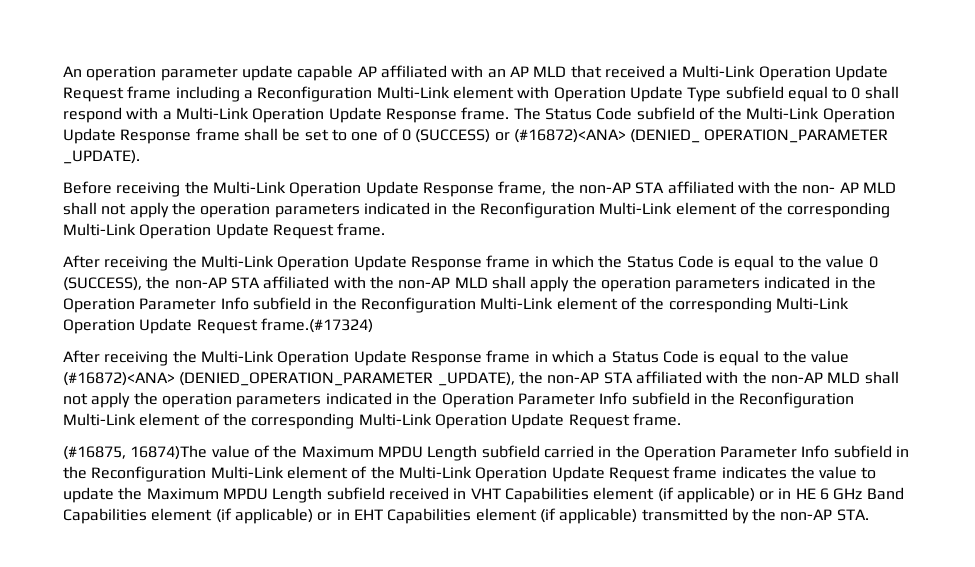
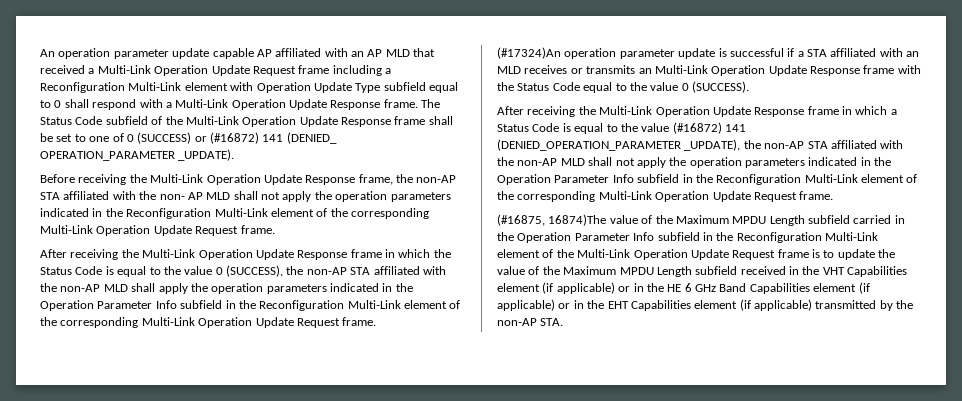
- The Status Code subfield of the Multi-Link Operation Update Response frame shall be set to one of 0 (SUCCESS) or (#16872)<ANA> (DENIED_ OPERATION_PARAMETER _UPDATE).
+ The Status Code subfield of the Multi-Link Operation Update Response frame shall be set to one of 0 (SUCCESS) or (#16872) 141 (DENIED_ OPERATION_PARAMETER _UPDATE).
- After receiving the Multi-Link Operation Update Response frame in which the Status Code is equal to the value 0 (SUCCESS), the non-AP STA affiliated with the non-AP MLD shall apply the operation parameters indicated in the Operation Parameter Info subfield in the Reconfiguration Multi-Link element of the corresponding Multi-Link Operation Update Request frame.(#17324)
+ After receiving the Multi-Link Operation Update Response frame in which the Status Code is equal to the value 0 (SUCCESS), the non-AP STA affiliated with the non-AP MLD shall apply the operation parameters indicated in the Operation Parameter Info subfield in the Reconfiguration Multi-Link element of the corresponding Multi-Link Operation Update Request frame.
+ (#17324)An operation parameter update is successful if a STA affiliated with an MLD receives or transmits an Multi-Link Operation Update Response frame with the Status Code equal to the value 0 (SUCCESS).
- After receiving the Multi-Link Operation Update Response frame in which a Status Code is equal to the value (#16872)<ANA> (DENIED_OPERATION_PARAMETER _UPDATE), the non-AP STA affiliated with the non-AP MLD shall not apply the operation parameters indicated in the Operation Parameter Info subfield in the Reconfiguration Multi-Link element of the corresponding Multi-Link Operation Update Request frame.
+ After receiving the Multi-Link Operation Update Response frame in which a Status Code is equal to the value (#16872) 141 (DENIED_OPERATION_PARAMETER _UPDATE), the non-AP STA affiliated with the non-AP MLD shall not apply the operation parameters indicated in the Operation Parameter Info subfield in the Reconfiguration Multi-Link element of the corresponding Multi-Link Operation Update Request frame.
- (#16875, 16874)The value of the Maximum MPDU Length subfield carried in the Operation Parameter Info subfield in the Reconfiguration Multi-Link element of the Multi-Link Operation Update Request frame indicates the value to update the Maximum MPDU Length subfield received in VHT Capabilities element (if applicable) or in HE 6 GHz Band Capabilities element (if applicable) or in EHT Capabilities element (if applicable) transmitted by the non-AP STA.
+ (#16875, 16874)The value of the Maximum MPDU Length subfield carried in the Operation Parameter Info subfield in the Reconfiguration Multi-Link element of the Multi-Link Operation Update Request frame is to update the value of the Maximum MPDU Length subfield received in the VHT Capabilities element (if applicable) or in the HE 6 GHz Band Capabilities element (if applicable) or in the EHT Capabilities element (if applicable) transmitted by the non-AP STA.

